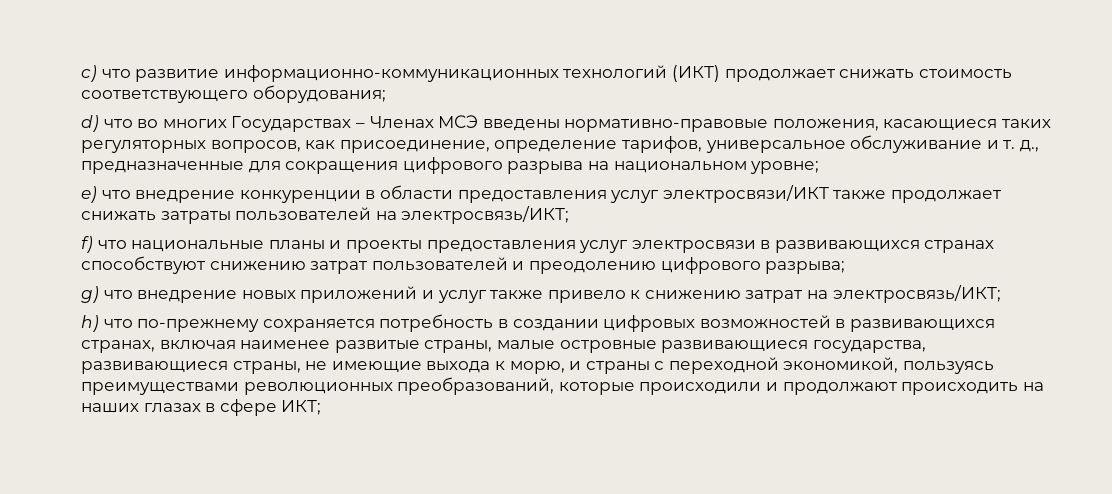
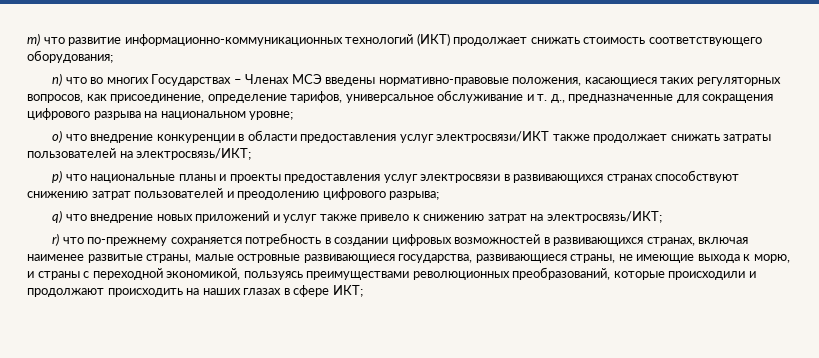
- c) что развитие информационно-коммуникационных технологий (ИКТ) продолжает снижать стоимость соответствующего оборудования;
+ m) что развитие информационно-коммуникационных технологий (ИКТ) продолжает снижать стоимость соответствующего оборудования;
- d) что во многих Государствах – Членах МСЭ введены нормативно-правовые положения, касающиеся таких регуляторных вопросов, как присоединение, определение тарифов, универсальное обслуживание и т. д., предназначенные для сокращения цифрового разрыва на национальном уровне;
+ n) что во многих Государствах – Членах МСЭ введены нормативно-правовые положения, касающиеся таких регуляторных вопросов, как присоединение, определение тарифов, универсальное обслуживание и т. д., предназначенные для сокращения цифрового разрыва на национальном уровне;
- e) что внедрение конкуренции в области предоставления услуг электросвязи/ИКТ также продолжает снижать затраты пользователей на электросвязь/ИКТ;
+ o) что внедрение конкуренции в области предоставления услуг электросвязи/ИКТ также продолжает снижать затраты пользователей на электросвязь/ИКТ;
- f) что национальные планы и проекты предоставления услуг электросвязи в развивающихся странах способствуют снижению затрат пользователей и преодолению цифрового разрыва;
+ p) что национальные планы и проекты предоставления услуг электросвязи в развивающихся странах способствуют снижению затрат пользователей и преодолению цифрового разрыва;
- g) что внедрение новых приложений и услуг также привело к снижению затрат на электросвязь/ИКТ;
+ q) что внедрение новых приложений и услуг также привело к снижению затрат на электросвязь/ИКТ;
- h) что по-прежнему сохраняется потребность в создании цифровых возможностей в развивающихся странах, включая наименее развитые страны, малые островные развивающиеся государства, развивающиеся страны, не имеющие выхода к морю, и страны с переходной экономикой, пользуясь преимуществами революционных преобразований, которые происходили и продолжают происходить на наших глазах в сфере ИКТ;
+ r) что по-прежнему сохраняется потребность в создании цифровых возможностей в развивающихся странах, включая наименее развитые страны, малые островные развивающиеся государства, развивающиеся страны, не имеющие выхода к морю, и страны с переходной экономикой, пользуясь преимуществами революционных преобразований, которые происходили и продолжают происходить на наших глазах в сфере ИКТ;

